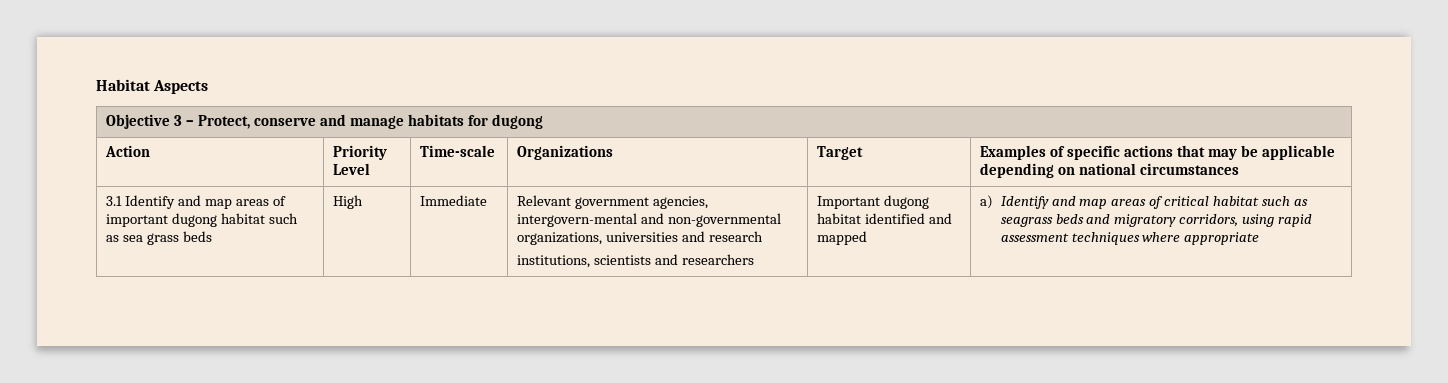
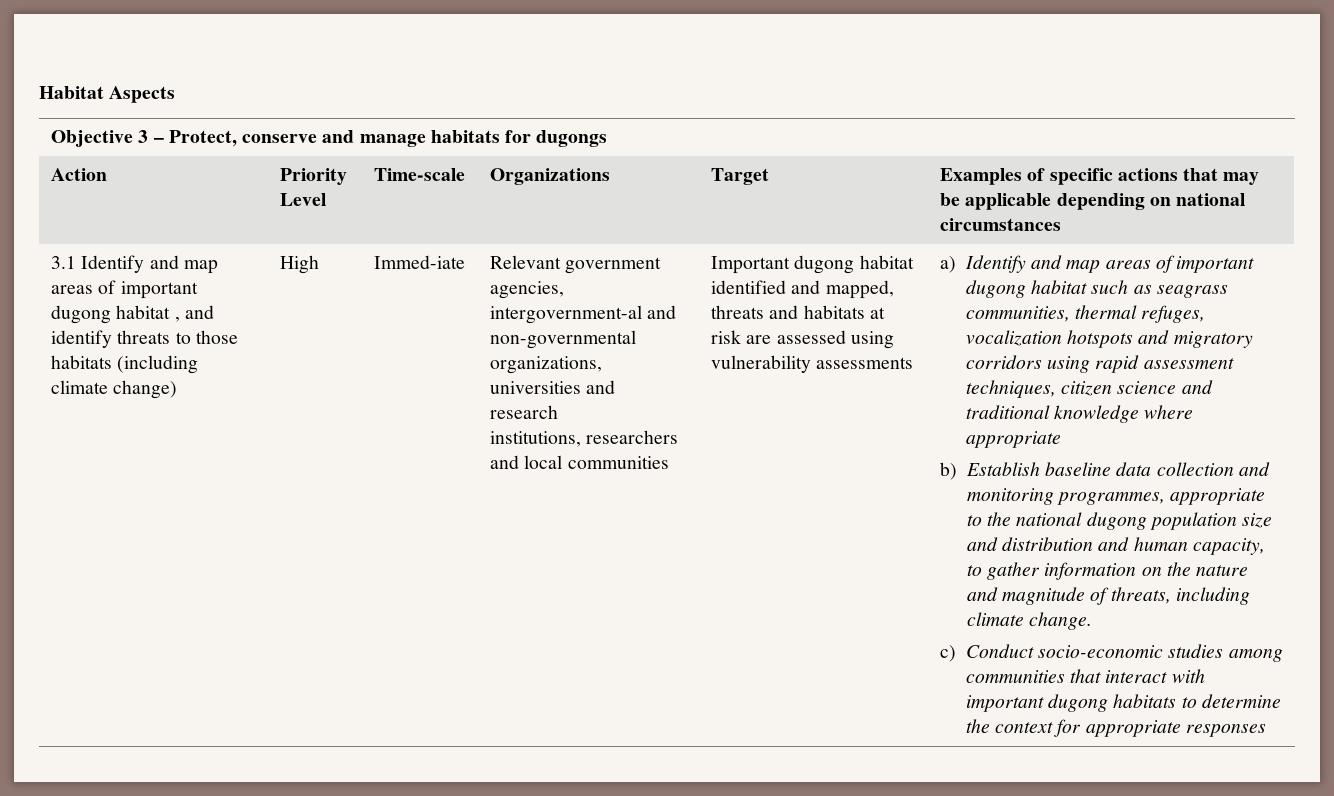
- Objective 3 – Protect, conserve and manage habitats for dugong
+ Objective 3 – Protect, conserve and manage habitats for dugongs
- 3.1 Identify and map areas of important dugong habitat such as sea grass beds
+ 3.1 Identify and map areas of important dugong habitat , and identify threats to those habitats (including climate change)
- Immediate
+ Immed-iate
- Relevant government agencies, intergovern-mental and non-governmental organizations, universities and research
+ Relevant government agencies, intergovernment-al and non-governmental organizations, universities and research
- institutions, scientists and researchers
+ institutions, researchers and local communities
- Important dugong habitat identified and mapped
+ Important dugong habitat identified and mapped, threats and habitats at risk are assessed using vulnerability assessments
- a) Identify and map areas of critical habitat such as seagrass beds and migratory corridors, using rapid assessment techniques where appropriate
+ a) Identify and map areas of important dugong habitat such as seagrass communities, thermal refuges, vocalization hotspots and migratory corridors using rapid assessment techniques, citizen science and traditional knowledge where appropriate
+ b) Establish baseline data collection and monitoring programmes, appropriate to the national dugong population size and distribution and human capacity, to gather information on the nature and magnitude of threats, including climate change.
+ c) Conduct socio-economic studies among communities that interact with important dugong habitats to determine the context for appropriate responses

